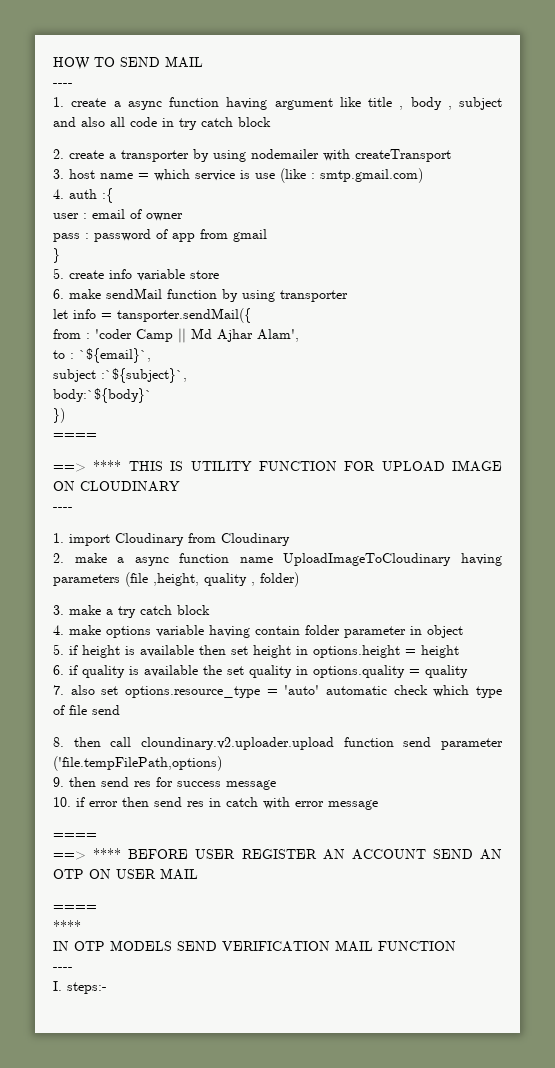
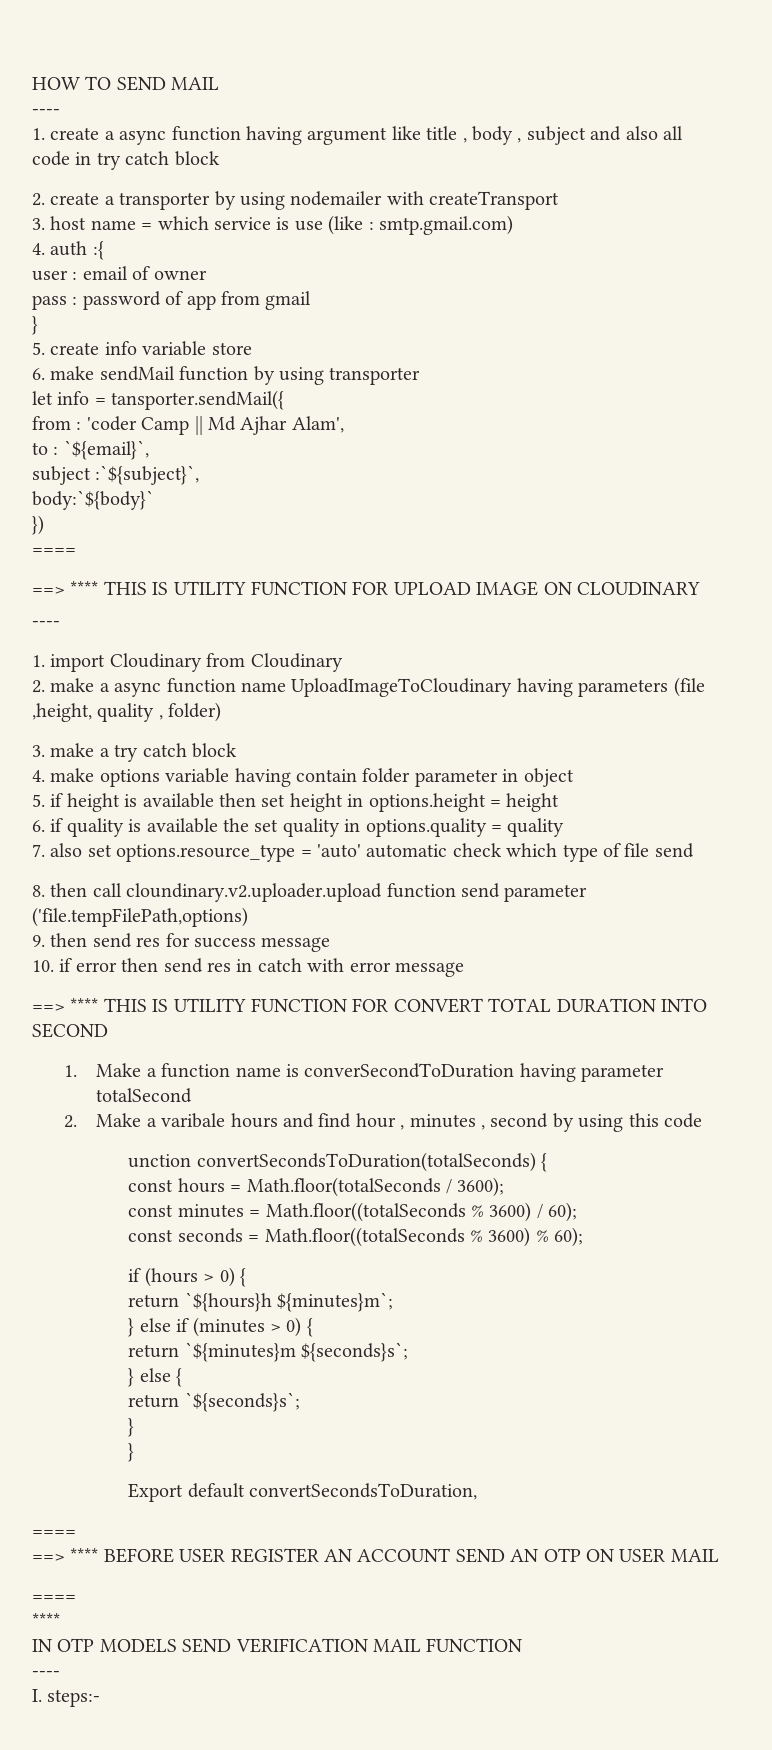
+ ==> **** THIS IS UTILITY FUNCTION FOR CONVERT TOTAL DURATION INTO SECOND
+ 1. Make a function name is converSecondToDuration having parameter totalSecond
+ 2. Make a varibale hours and find hour , minutes , second by using this code
+ unction convertSecondsToDuration(totalSeconds) {
+ const hours = Math.floor(totalSeconds / 3600);
+ const minutes = Math.floor((totalSeconds % 3600) / 60);
+ const seconds = Math.floor((totalSeconds % 3600) % 60);
+ if (hours > 0) {
+ return `${hours}h ${minutes}m`;
+ } else if (minutes > 0) {
+ return `${minutes}m ${seconds}s`;
+ } else {
+ return `${seconds}s`;
+ }
+ }
+ Export default convertSecondsToDuration,

